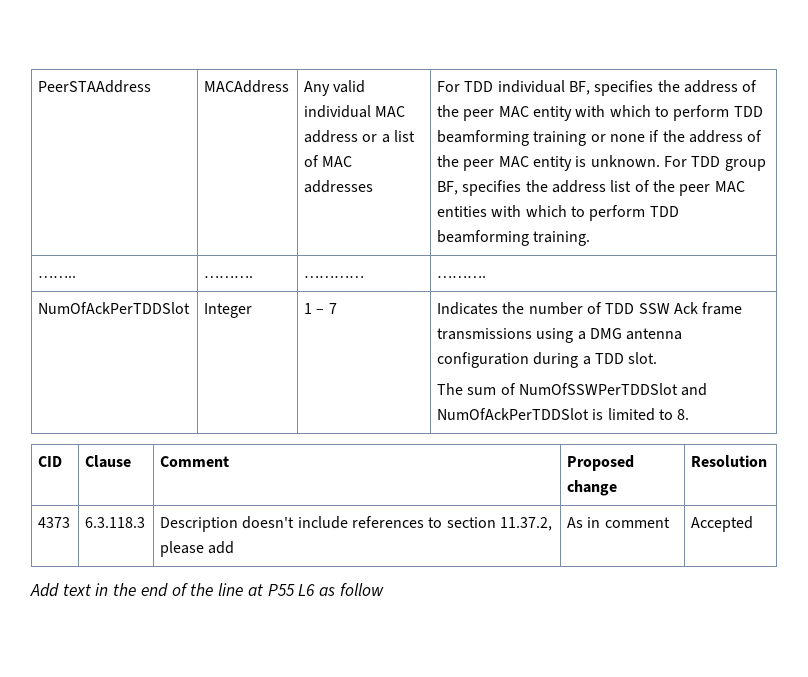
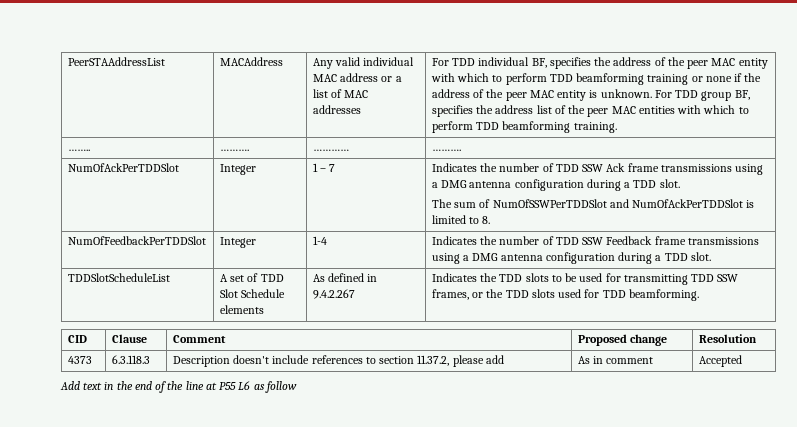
- PeerSTAAddress
+ PeerSTAAddressList
+ NumOfFeedbackPerTDDSlot | Integer | 1-4 | Indicates the number of TDD SSW Feedback frame transmissions using a DMG antenna configuration during a TDD slot.
+ TDDSlotScheduleList | A set of TDD Slot Schedule elements | As defined in 9.4.2.267 | Indicates the TDD slots to be used for transmitting TDD SSW frames, or the TDD slots used for TDD beamforming.

